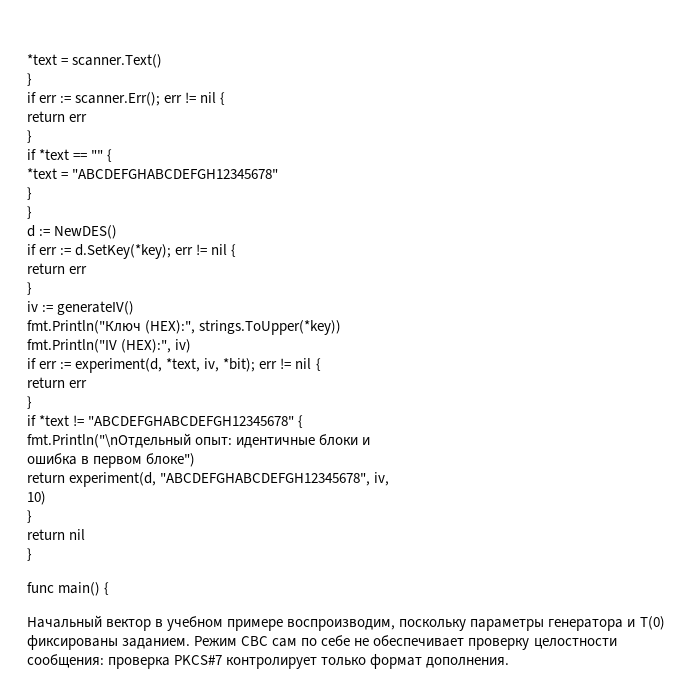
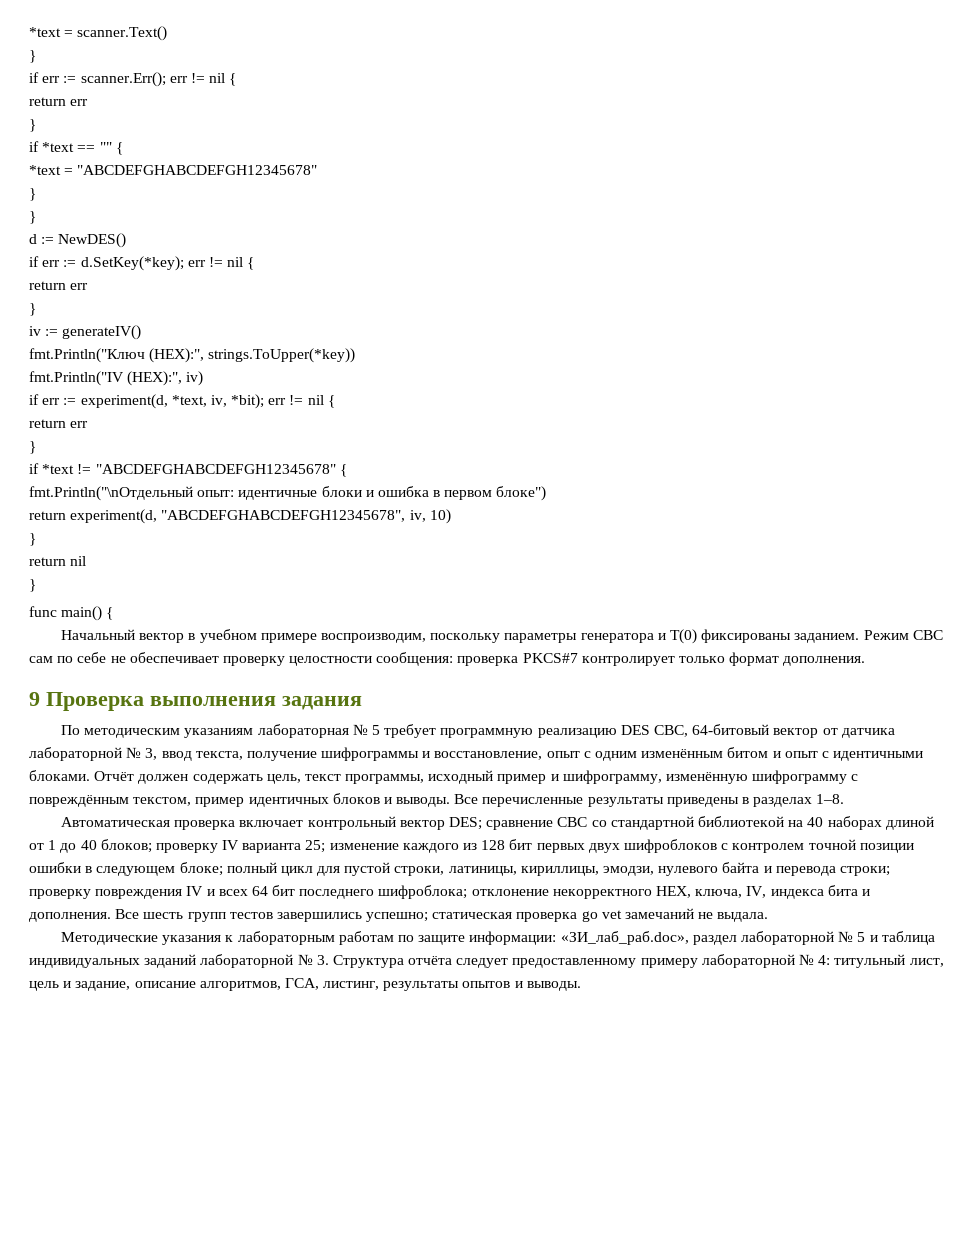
- fmt.Println("\nОтдельный опыт: идентичные блоки и
- ошибка в первом блоке")
+ fmt.Println("\nОтдельный опыт: идентичные блоки и ошибка в первом блоке")
- return experiment(d, "ABCDEFGHABCDEFGH12345678", iv,
- 10)
+ return experiment(d, "ABCDEFGHABCDEFGH12345678", iv, 10)
+ 9 Проверка выполнения задания
+ По методическим указаниям лабораторная № 5 требует программную реализацию DES CBC, 64-битовый вектор от датчика лабораторной № 3, ввод текста, получение шифрограммы и восстановление, опыт с одним изменённым битом и опыт с идентичными блоками. Отчёт должен содержать цель, текст программы, исходный пример и шифрограмму, изменённую шифрограмму с повреждённым текстом, пример идентичных блоков и выводы. Все перечисленные результаты приведены в разделах 1–8.
+ Автоматическая проверка включает контрольный вектор DES; сравнение CBC со стандартной библиотекой на 40 наборах длиной от 1 до 40 блоков; проверку IV варианта 25; изменение каждого из 128 бит первых двух шифроблоков с контролем точной позиции ошибки в следующем блоке; полный цикл для пустой строки, латиницы, кириллицы, эмодзи, нулевого байта и перевода строки; проверку повреждения IV и всех 64 бит последнего шифроблока; отклонение некорректного HEX, ключа, IV, индекса бита и дополнения. Все шесть групп тестов завершились успешно; статическая проверка go vet замечаний не выдала.
+ Методические указания к лабораторным работам по защите информации: «ЗИ_лаб_раб.doc», раздел лабораторной № 5 и таблица индивидуальных заданий лабораторной № 3. Структура отчёта следует предоставленному примеру лабораторной № 4: титульный лист, цель и задание, описание алгоритмов, ГСА, листинг, результаты опытов и выводы.

